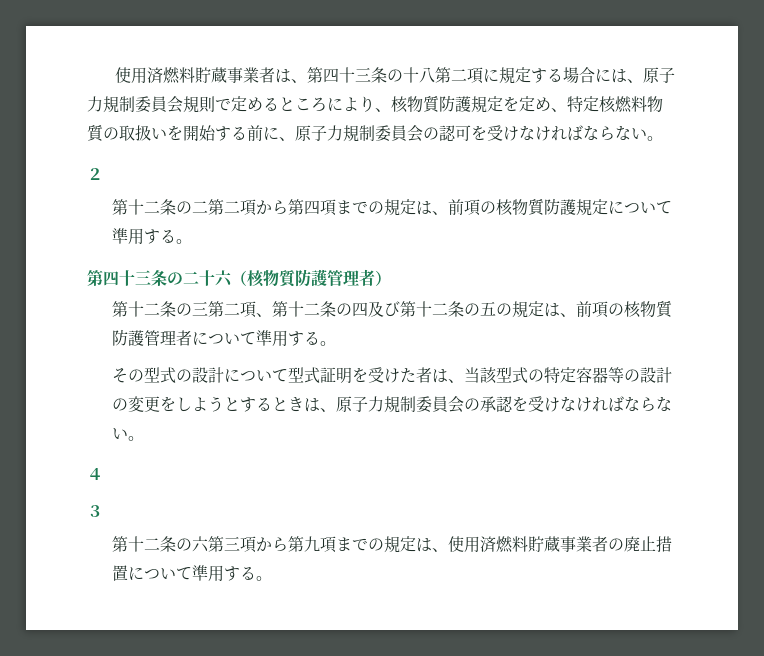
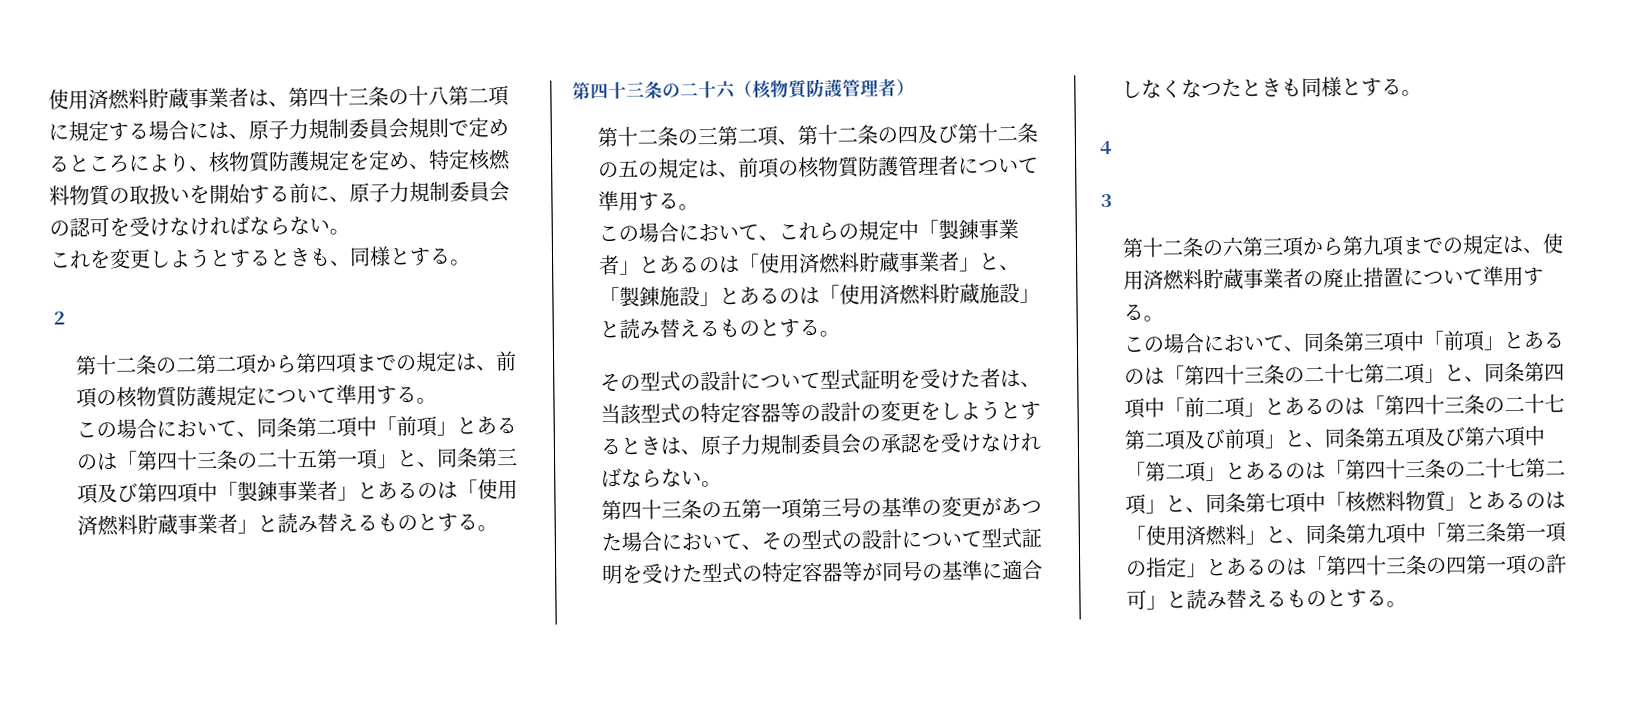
+ これを変更しようとするときも、同様とする。
+ この場合において、同条第二項中「前項」とあるのは「第四十三条の二十五第一項」と、同条第三項及び第四項中「製錬事業者」とあるのは「使用済燃料貯蔵事業者」と読み替えるものとする。
+ この場合において、これらの規定中「製錬事業者」とあるのは「使用済燃料貯蔵事業者」と、「製錬施設」とあるのは「使用済燃料貯蔵施設」と読み替えるものとする。
+ 第四十三条の五第一項第三号の基準の変更があつた場合において、その型式の設計について型式証明を受けた型式の特定容器等が同号の基準に適合しなくなつたときも同様とする。
+ この場合において、同条第三項中「前項」とあるのは「第四十三条の二十七第二項」と、同条第四項中「前二項」とあるのは「第四十三条の二十七第二項及び前項」と、同条第五項及び第六項中「第二項」とあるのは「第四十三条の二十七第二項」と、同条第七項中「核燃料物質」とあるのは「使用済燃料」と、同条第九項中「第三条第一項の指定」とあるのは「第四十三条の四第一項の許可」と読み替えるものとする。

